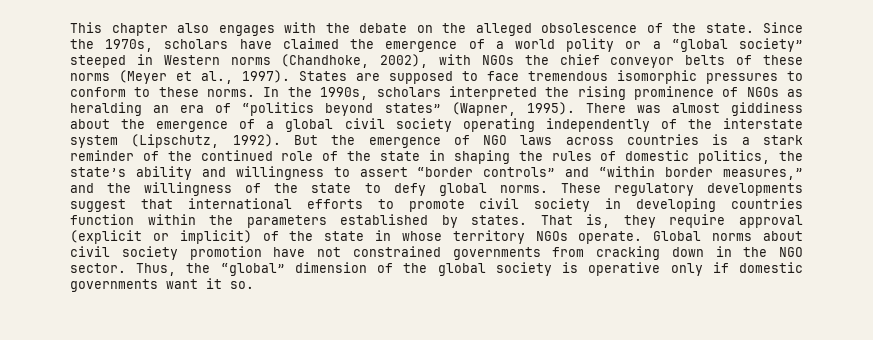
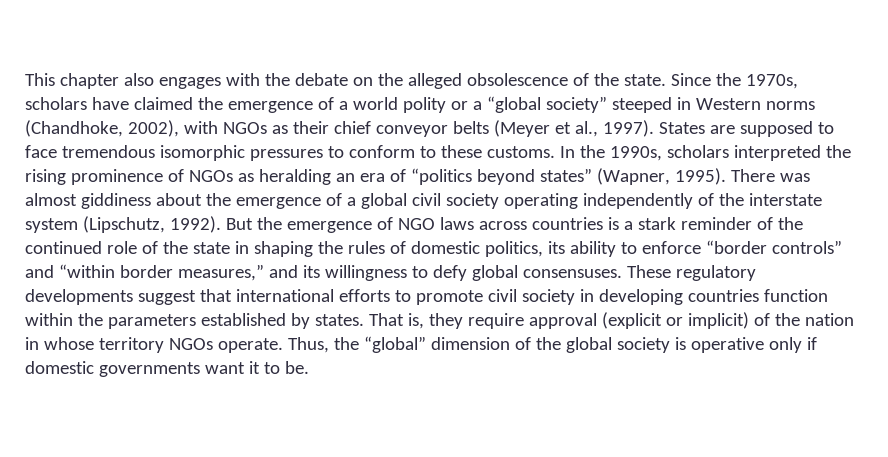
- Since the 1970s, scholars have claimed the emergence of a world polity or a “global society” steeped in Western norms (Chandhoke, 2002), with NGOs the chief conveyor belts of these norms (Meyer et al., 1997).
+ Since the 1970s, scholars have claimed the emergence of a world polity or a “global society” steeped in Western norms (Chandhoke, 2002), with NGOs as their chief conveyor belts (Meyer et al., 1997).
- States are supposed to face tremendous isomorphic pressures to conform to these norms.
+ States are supposed to face tremendous isomorphic pressures to conform to these customs.
- But the emergence of NGO laws across countries is a stark reminder of the continued role of the state in shaping the rules of domestic politics, the state’s ability and willingness to assert “border controls” and “within border measures,” and the willingness of the state to defy global norms.
+ But the emergence of NGO laws across countries is a stark reminder of the continued role of the state in shaping the rules of domestic politics, its ability to enforce “border controls” and “within border measures,” and its willingness to defy global consensuses.
- That is, they require approval (explicit or implicit) of the state in whose territory NGOs operate.
+ That is, they require approval (explicit or implicit) of the nation in whose territory NGOs operate.
- Global norms about civil society promotion have not constrained governments from cracking down in the NGO sector.
- Thus, the “global” dimension of the global society is operative only if domestic governments want it so.
+ Thus, the “global” dimension of the global society is operative only if domestic governments want it to be.

